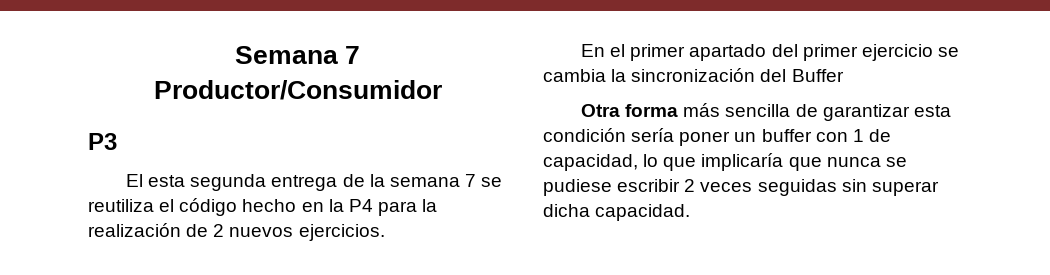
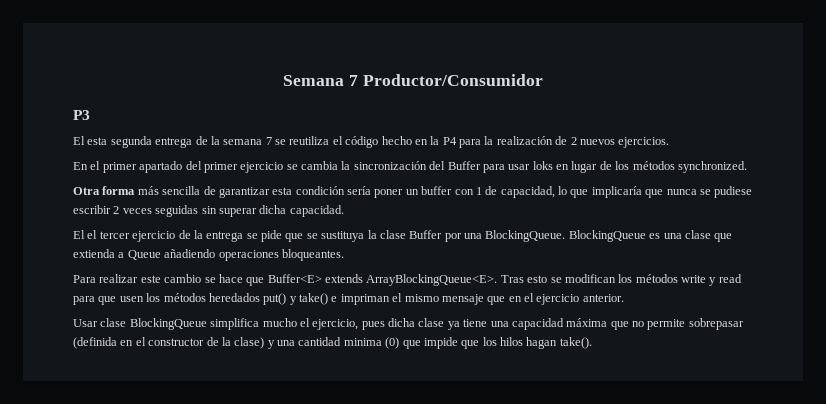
- En el primer apartado del primer ejercicio se cambia la sincronización del Buffer
+ En el primer apartado del primer ejercicio se cambia la sincronización del Buffer para usar loks en lugar de los métodos synchronized.
+ El el tercer ejercicio de la entrega se pide que se sustituya la clase Buffer por una BlockingQueue. BlockingQueue es una clase que extienda a Queue añadiendo operaciones bloqueantes.
+ Para realizar este cambio se hace que Buffer<E> extends ArrayBlockingQueue<E>. Tras esto se modifican los métodos write y read para que usen los métodos heredados put() y take() e impriman el mismo mensaje que en el ejercicio anterior.
+ Usar clase BlockingQueue simplifica mucho el ejercicio, pues dicha clase ya tiene una capacidad máxima que no permite sobrepasar (definida en el constructor de la clase) y una cantidad minima (0) que impide que los hilos hagan take().

